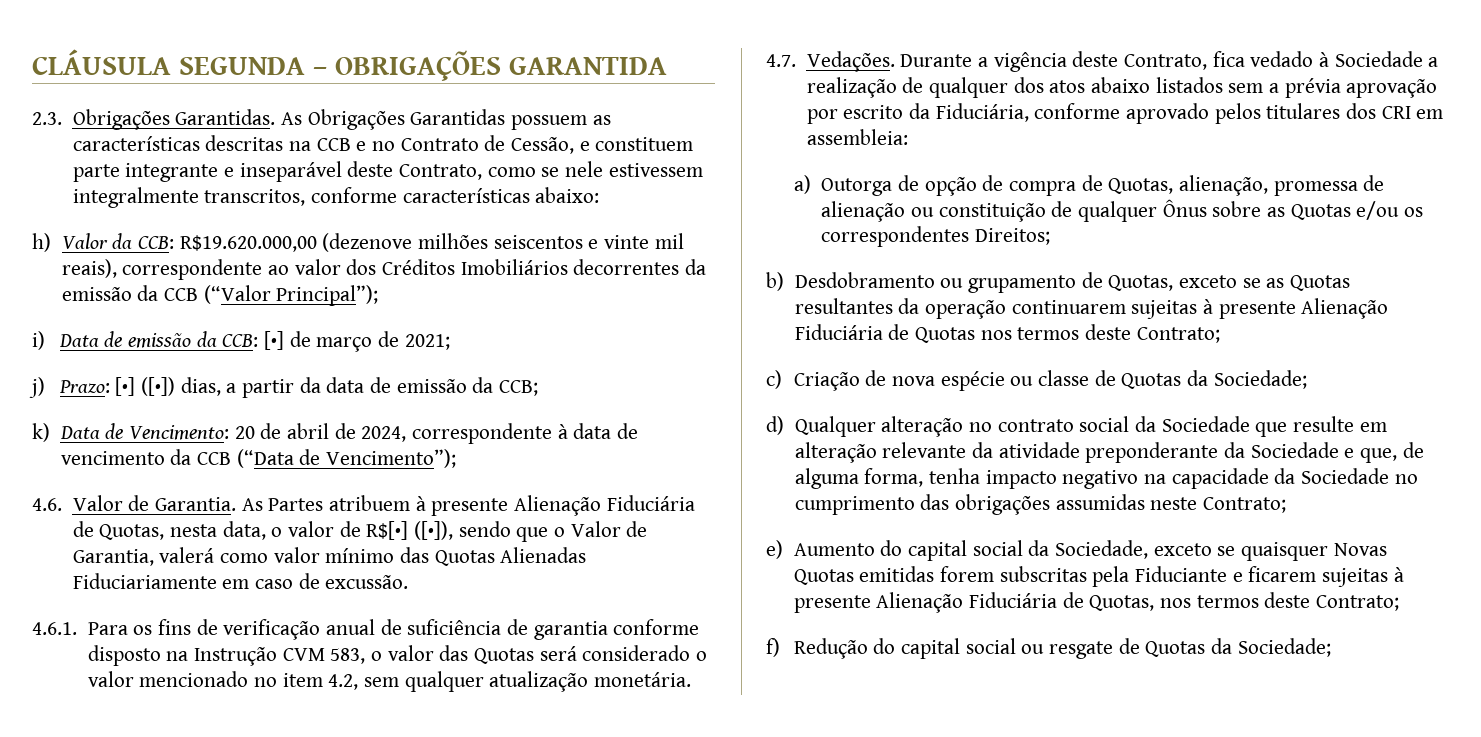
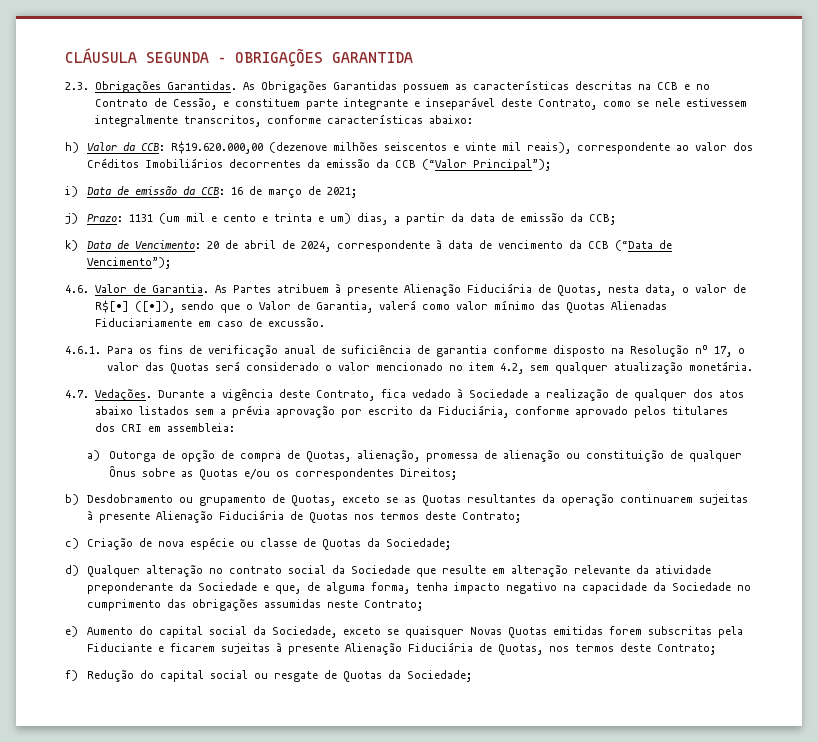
- i) Data de emissão da CCB: [•] de março de 2021;
+ i) Data de emissão da CCB: 16 de março de 2021;
- j) Prazo: [•] ([•]) dias, a partir da data de emissão da CCB;
+ j) Prazo: 1131 (um mil e cento e trinta e um) dias, a partir da data de emissão da CCB;
- 4.6.1. Para os fins de verificação anual de suficiência de garantia conforme disposto na Instrução CVM 583, o valor das Quotas será considerado o valor mencionado no item 4.2, sem qualquer atualização monetária.
+ 4.6.1. Para os fins de verificação anual de suficiência de garantia conforme disposto na Resolução nº 17, o valor das Quotas será considerado o valor mencionado no item 4.2, sem qualquer atualização monetária.

